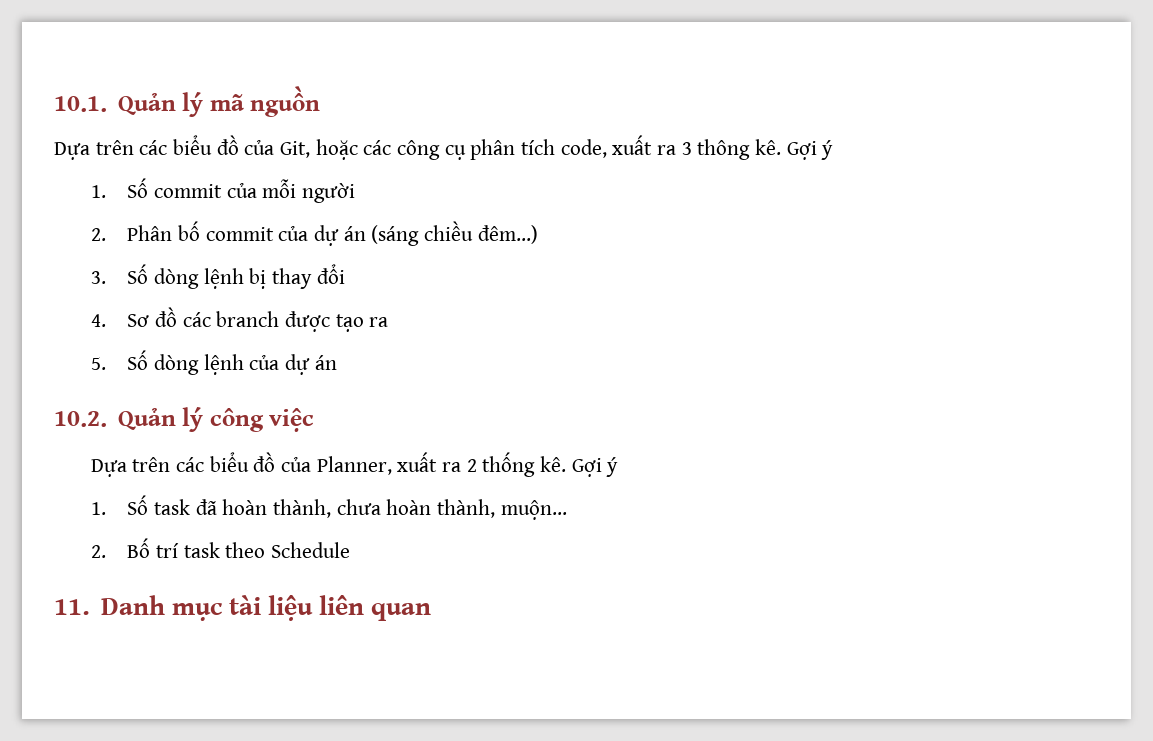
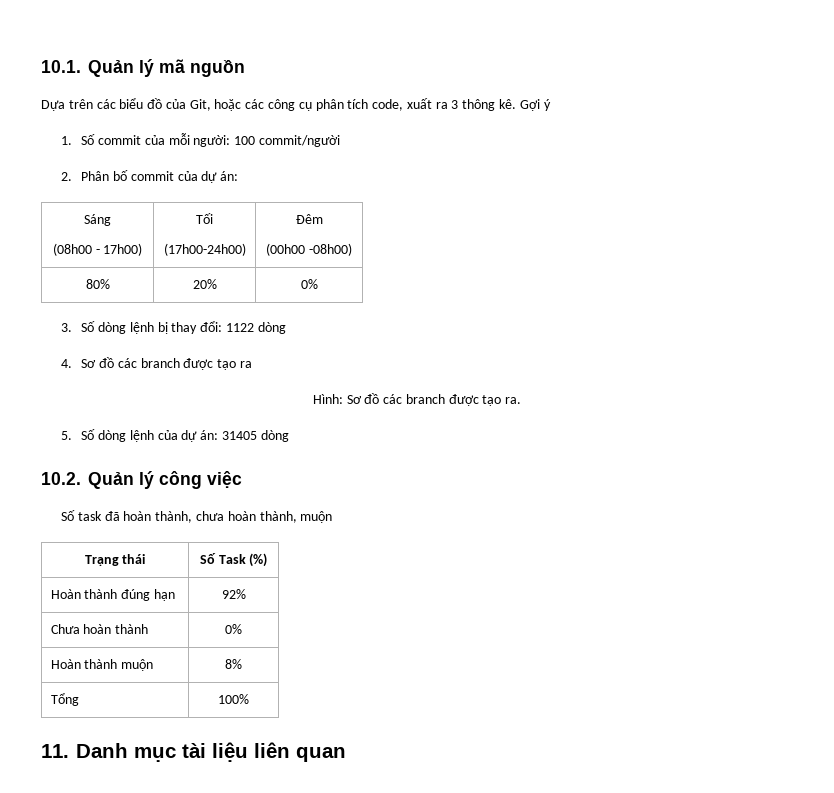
- 1. Số commit của mỗi người
+ 1. Số commit của mỗi người: 100 commit/người
- 2. Phân bố commit của dự án (sáng chiều đêm…)
+ 2. Phân bố commit của dự án:
+ Sáng
+ (08h00 - 17h00) | Tối
+ (17h00-24h00) | Đêm
+ (00h00 -08h00)
+ 80% | 20% | 0%
- 3. Số dòng lệnh bị thay đổi
+ 3. Số dòng lệnh bị thay đổi: 1122 dòng
+ Hình: Sơ đồ các branch được tạo ra.
- 5. Số dòng lệnh của dự án
+ 5. Số dòng lệnh của dự án: 31405 dòng
- Dựa trên các biểu đồ của Planner, xuất ra 2 thống kê. Gợi ý
- 1. Số task đã hoàn thành, chưa hoàn thành, muộn…
- 2. Bố trí task theo Schedule
+ Số task đã hoàn thành, chưa hoàn thành, muộn
+ Trạng thái | Số Task (%)
+ Hoàn thành đúng hạn | 92%
+ Chưa hoàn thành | 0%
+ Hoàn thành muộn | 8%
+ Tổng | 100%

